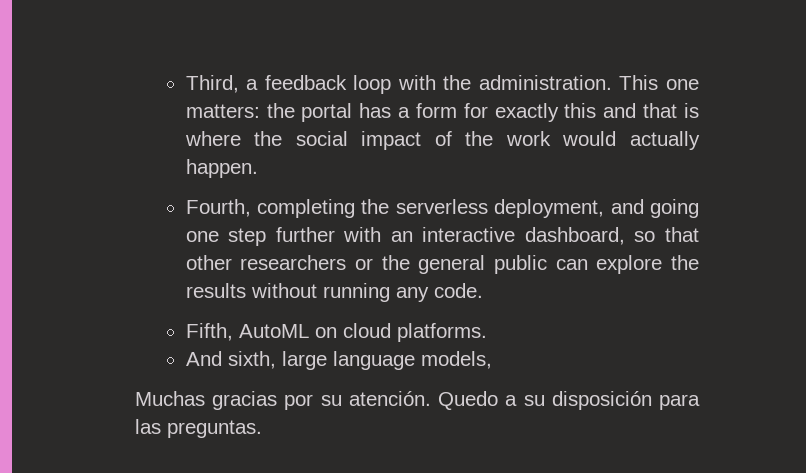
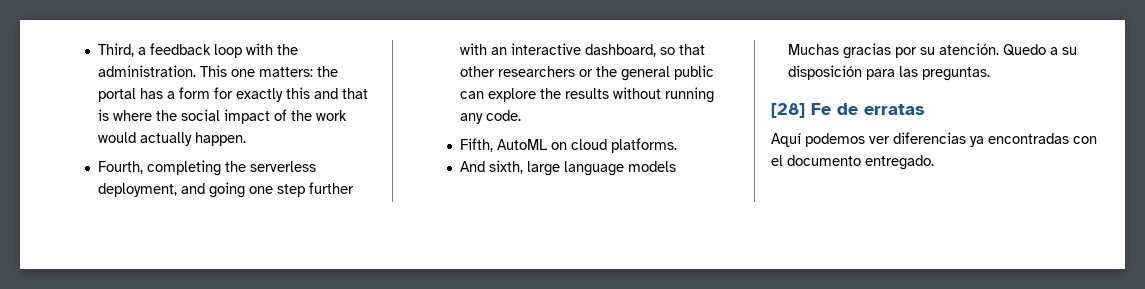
- And sixth, large language models,
+ And sixth, large language models
+ [28] Fe de erratas
+ Aquí podemos ver diferencias ya encontradas con el documento entregado.

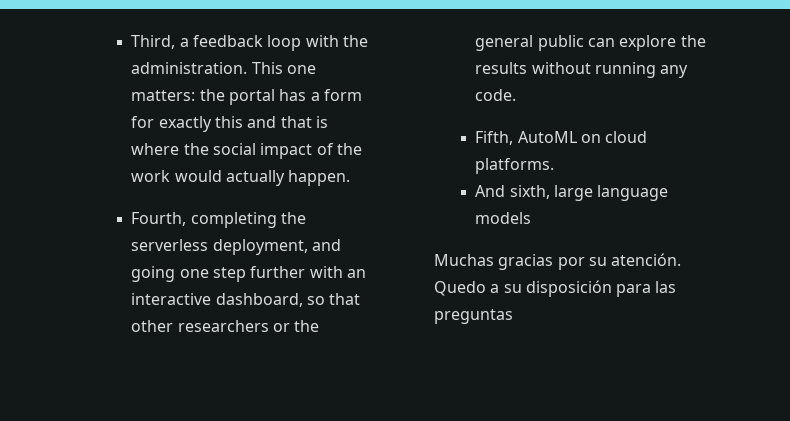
- Quedo a su disposición para las preguntas.
- [28] Fe de erratas
- Aquí podemos ver diferencias ya encontradas con el documento entregado.
+ Quedo a su disposición para las preguntas

